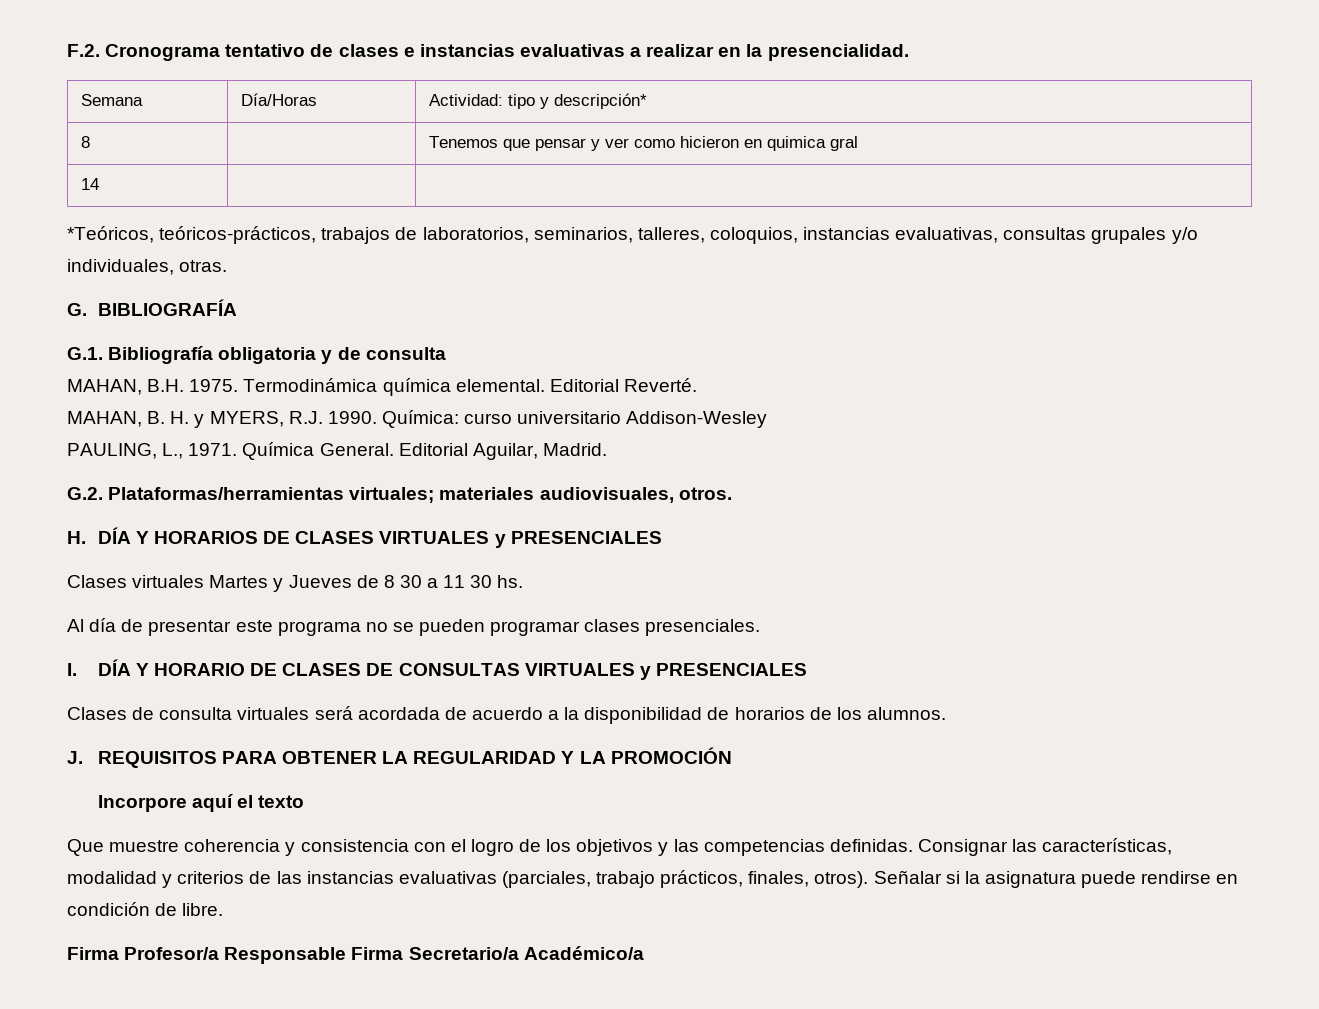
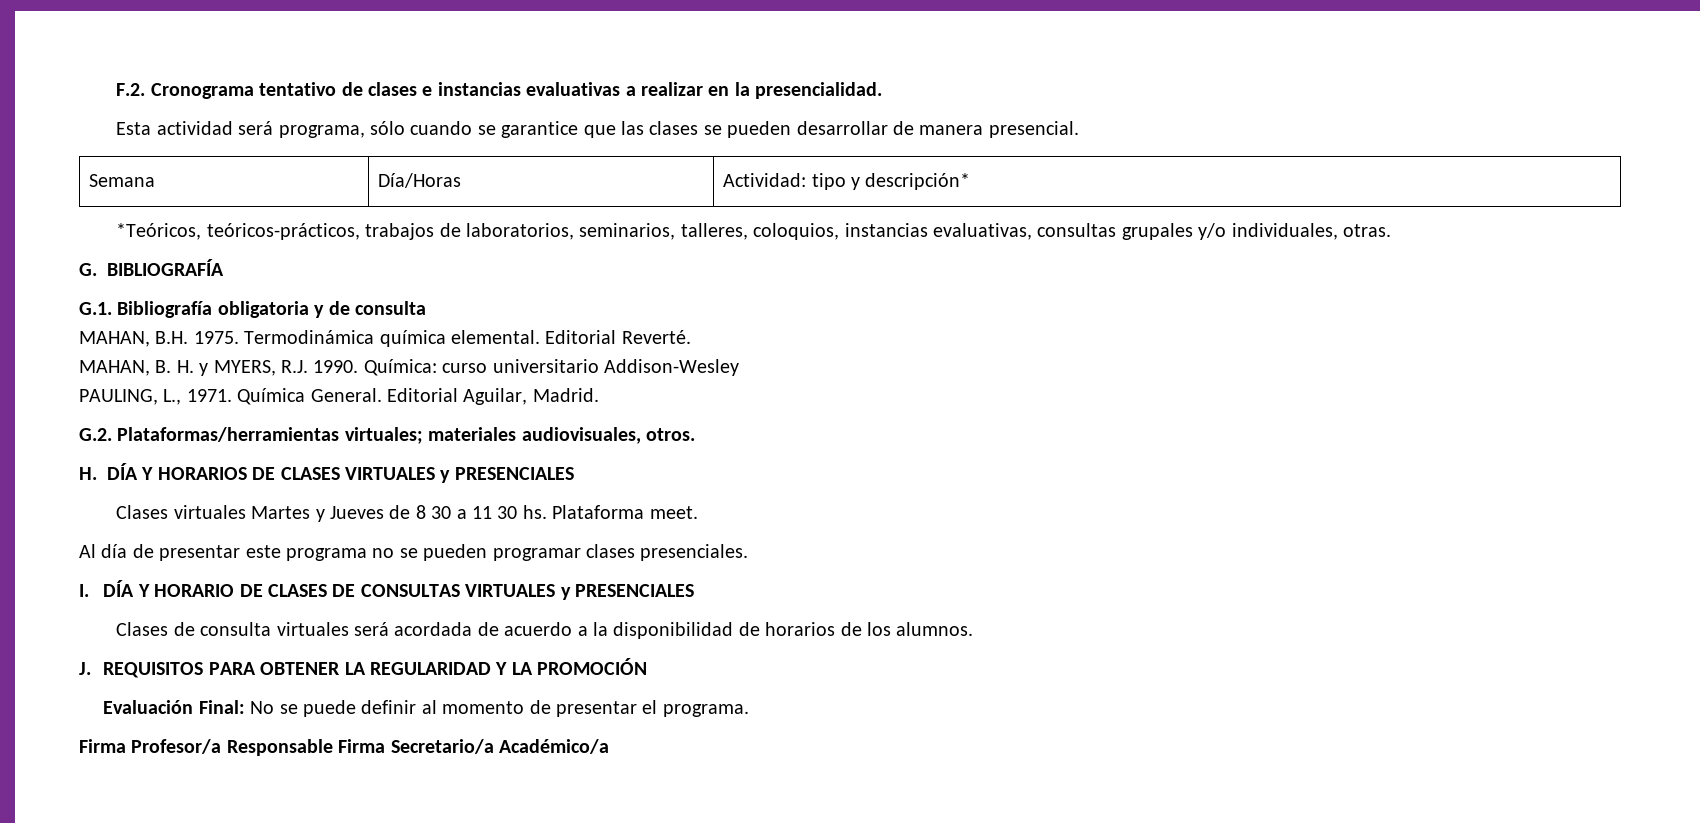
+ Esta actividad será programa, sólo cuando se garantice que las clases se pueden desarrollar de manera presencial.
- 8 | | Tenemos que pensar y ver como hicieron en quimica gral
- 14 | |
+ Plataforma meet.
- Incorpore aquí el texto
- Que muestre coherencia y consistencia con el logro de los objetivos y las competencias definidas. Consignar las características, modalidad y criterios de las instancias evaluativas (parciales, trabajo prácticos, finales, otros). Señalar si la asignatura puede rendirse en condición de libre.
+ Evaluación Final: No se puede definir al momento de presentar el programa.

